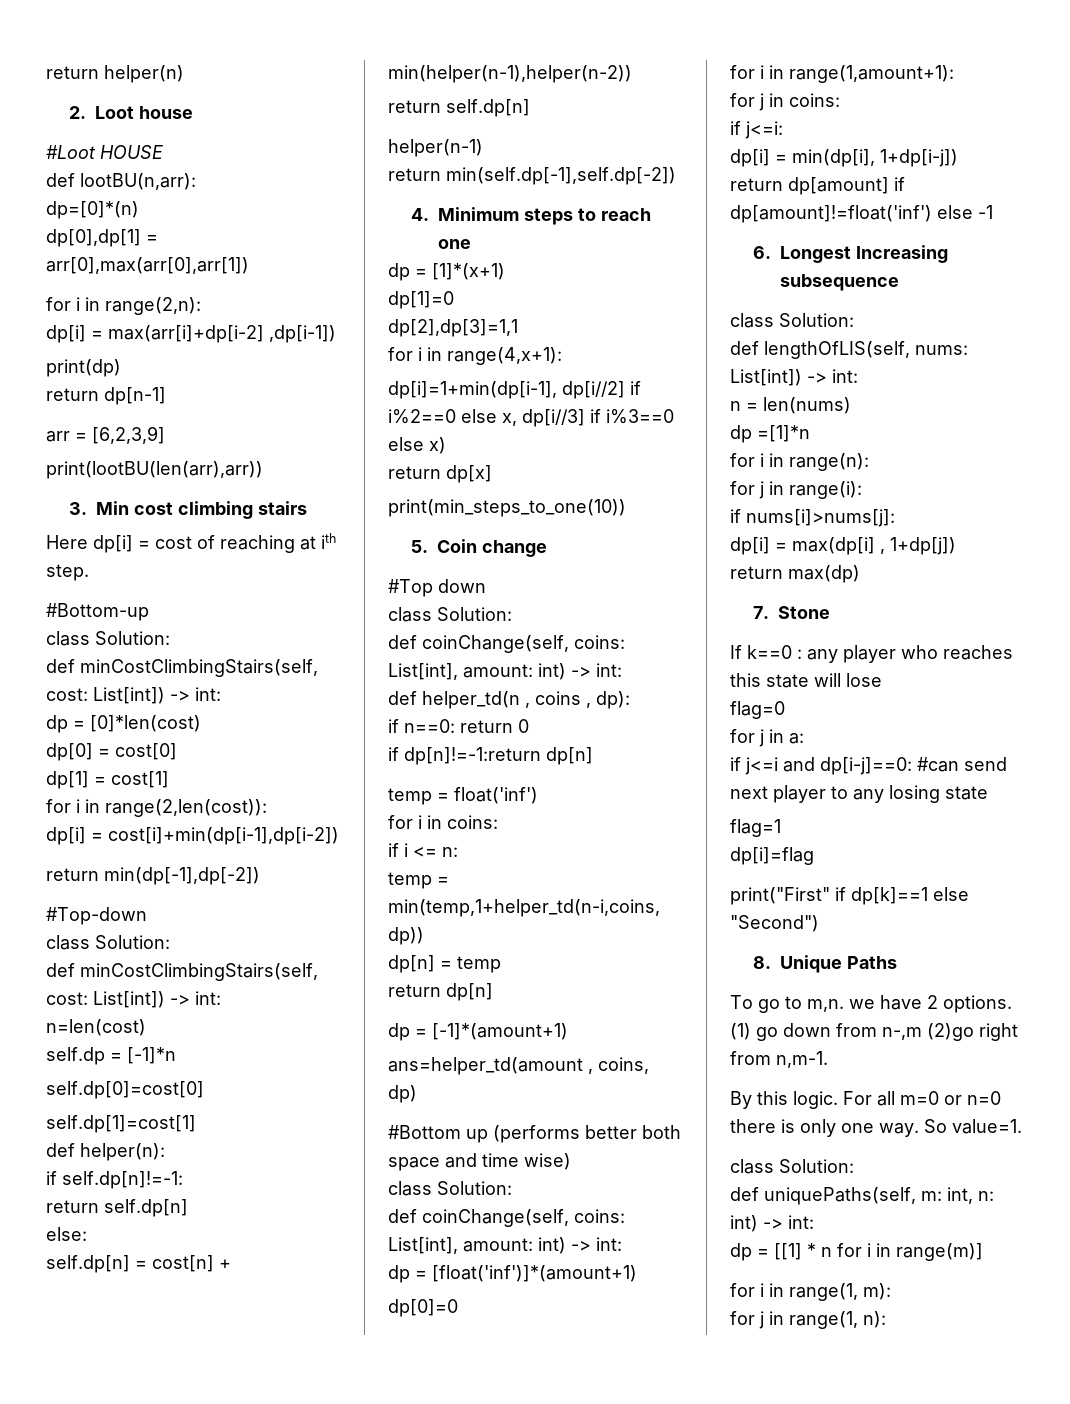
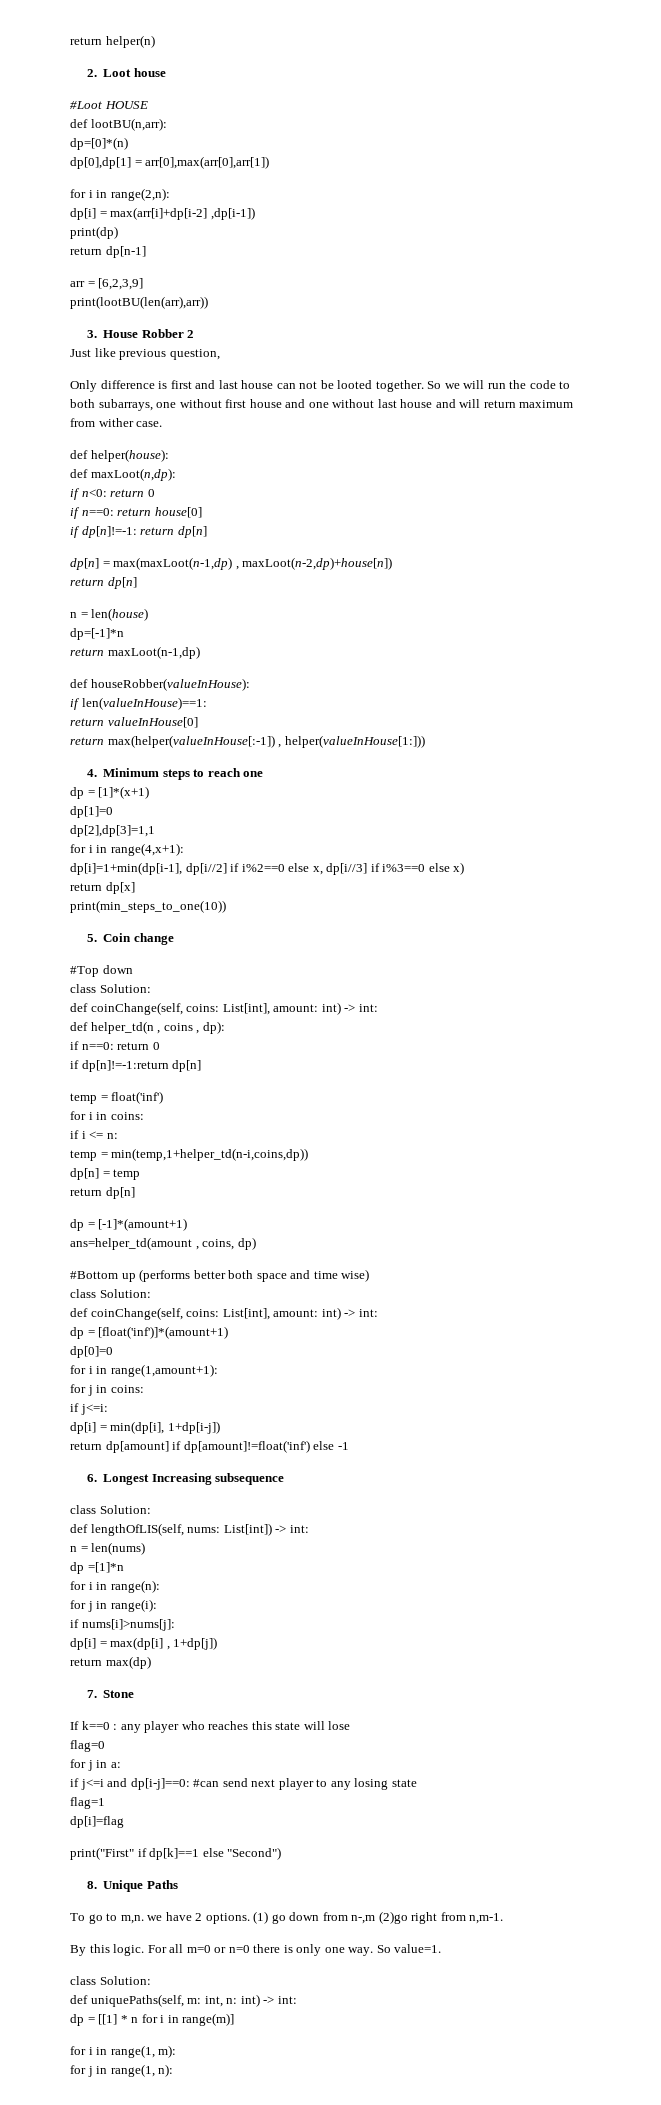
- 3. Min cost climbing stairs
- Here dp[i] = cost of reaching at ith step.
- #Bottom-up
- class Solution:
- def minCostClimbingStairs(self, cost: List[int]) -> int:
- dp = [0]*len(cost)
- dp[0] = cost[0]
- dp[1] = cost[1]
- for i in range(2,len(cost)):
- dp[i] = cost[i]+min(dp[i-1],dp[i-2])
- return min(dp[-1],dp[-2])
- #Top-down
- class Solution:
- def minCostClimbingStairs(self, cost: List[int]) -> int:
- n=len(cost)
- self.dp = [-1]*n
- self.dp[0]=cost[0]
- self.dp[1]=cost[1]
- def helper(n):
- if self.dp[n]!=-1:
- return self.dp[n]
- else:
- self.dp[n] = cost[n] + min(helper(n-1),helper(n-2))
- return self.dp[n]
- helper(n-1)
- return min(self.dp[-1],self.dp[-2])
+ 3. House Robber 2
+ Just like previous question,
+ Only difference is first and last house can not be looted together. So we will run the code to both subarrays, one without first house and one without last house and will return maximum from wither case.
+ def helper(house):
+ def maxLoot(n,dp):
+ if n<0: return 0
+ if n==0: return house[0]
+ if dp[n]!=-1: return dp[n]
+ dp[n] = max(maxLoot(n-1,dp) , maxLoot(n-2,dp)+house[n])
+ return dp[n]
+ n = len(house)
+ dp=[-1]*n
+ return maxLoot(n-1,dp)
+ def houseRobber(valueInHouse):
+ if len(valueInHouse)==1:
+ return valueInHouse[0]
+ return max(helper(valueInHouse[:-1]) , helper(valueInHouse[1:]))

